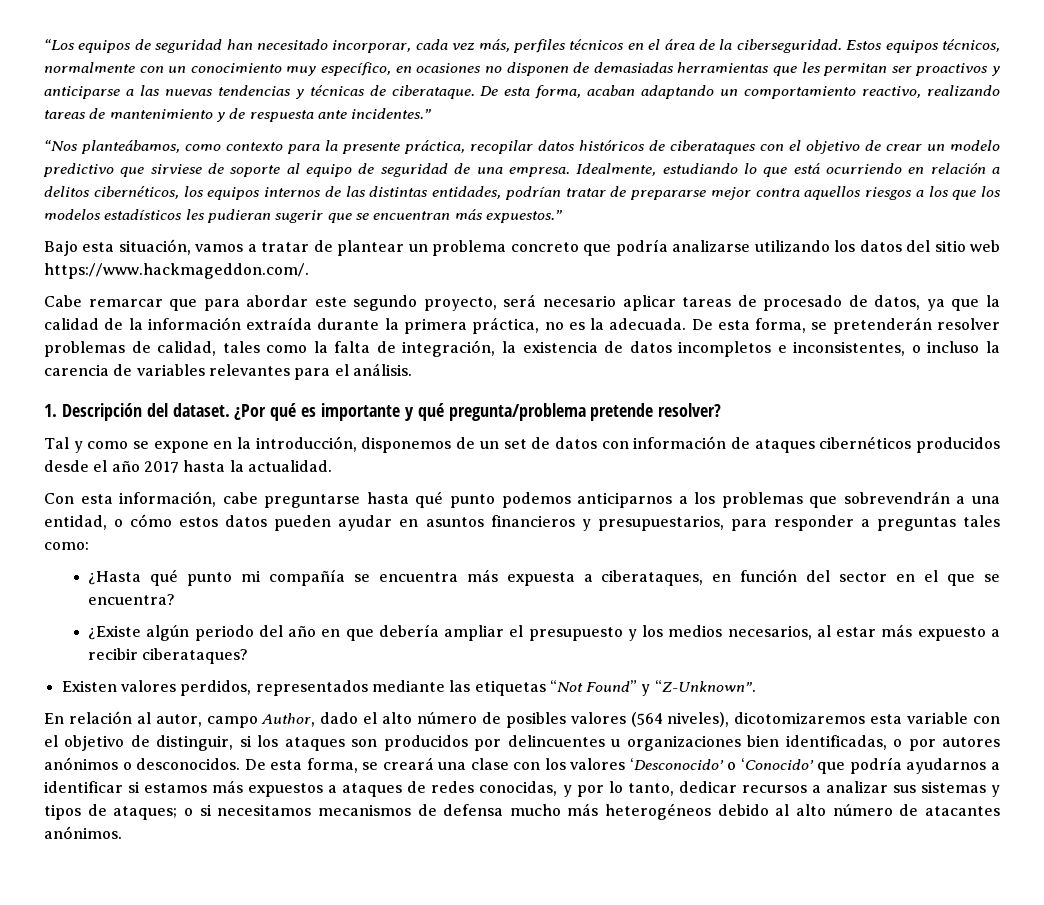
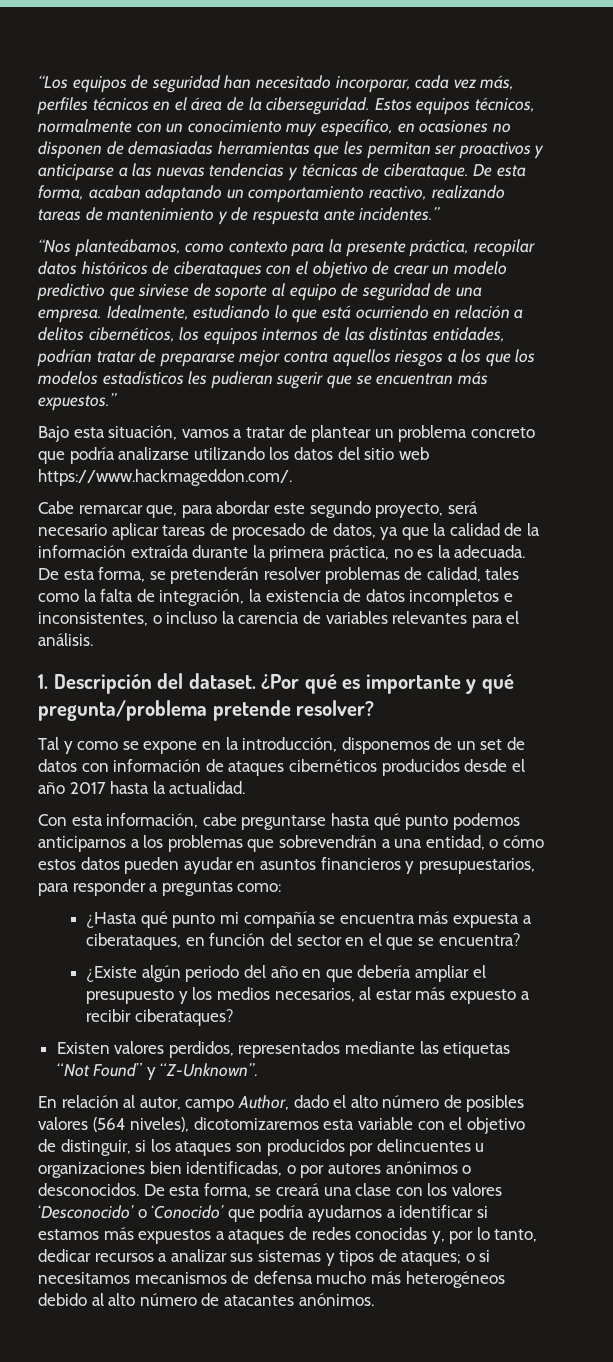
- Cabe remarcar que para abordar este segundo proyecto, será necesario aplicar tareas de procesado de datos, ya que la calidad de la información extraída durante la primera práctica, no es la adecuada.
+ Cabe remarcar que, para abordar este segundo proyecto, será necesario aplicar tareas de procesado de datos, ya que la calidad de la información extraída durante la primera práctica, no es la adecuada.
- Con esta información, cabe preguntarse hasta qué punto podemos anticiparnos a los problemas que sobrevendrán a una entidad, o cómo estos datos pueden ayudar en asuntos financieros y presupuestarios, para responder a preguntas tales como:
+ Con esta información, cabe preguntarse hasta qué punto podemos anticiparnos a los problemas que sobrevendrán a una entidad, o cómo estos datos pueden ayudar en asuntos financieros y presupuestarios, para responder a preguntas como:
- De esta forma, se creará una clase con los valores ‘Desconocido’ o ‘Conocido’ que podría ayudarnos a identificar si estamos más expuestos a ataques de redes conocidas, y por lo tanto, dedicar recursos a analizar sus sistemas y tipos de ataques; o si necesitamos mecanismos de defensa mucho más heterogéneos debido al alto número de atacantes anónimos.
+ De esta forma, se creará una clase con los valores ‘Desconocido’ o ‘Conocido’ que podría ayudarnos a identificar si estamos más expuestos a ataques de redes conocidas y, por lo tanto, dedicar recursos a analizar sus sistemas y tipos de ataques; o si necesitamos mecanismos de defensa mucho más heterogéneos debido al alto número de atacantes anónimos.

